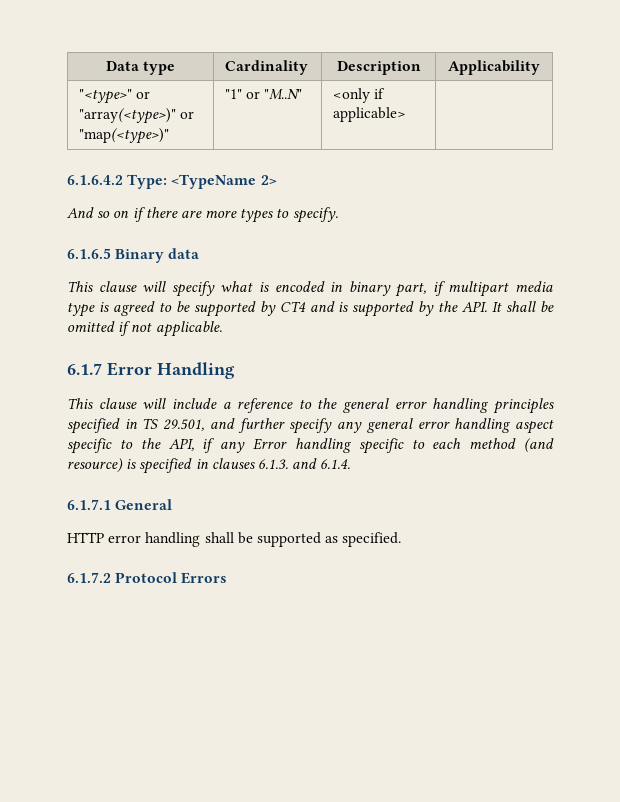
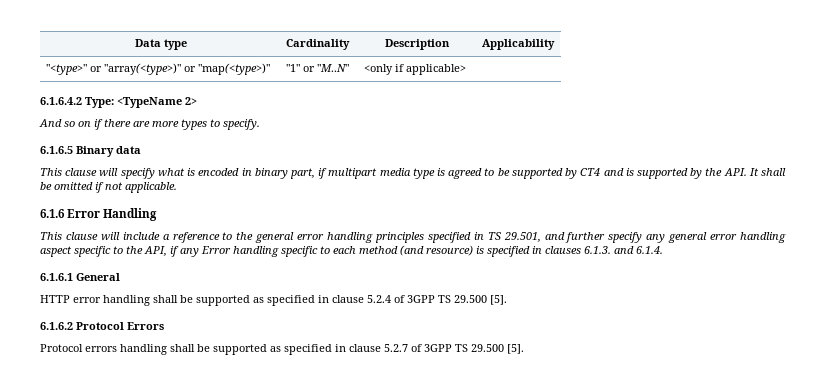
- 6.1.7 Error Handling
+ 6.1.6 Error Handling
- 6.1.7.1 General
+ 6.1.6.1 General
- HTTP error handling shall be supported as specified.
- 6.1.7.2 Protocol Errors
+ HTTP error handling shall be supported as specified in clause 5.2.4 of 3GPP TS 29.500 [5].
+ 6.1.6.2 Protocol Errors
+ Protocol errors handling shall be supported as specified in clause 5.2.7 of 3GPP TS 29.500 [5].

